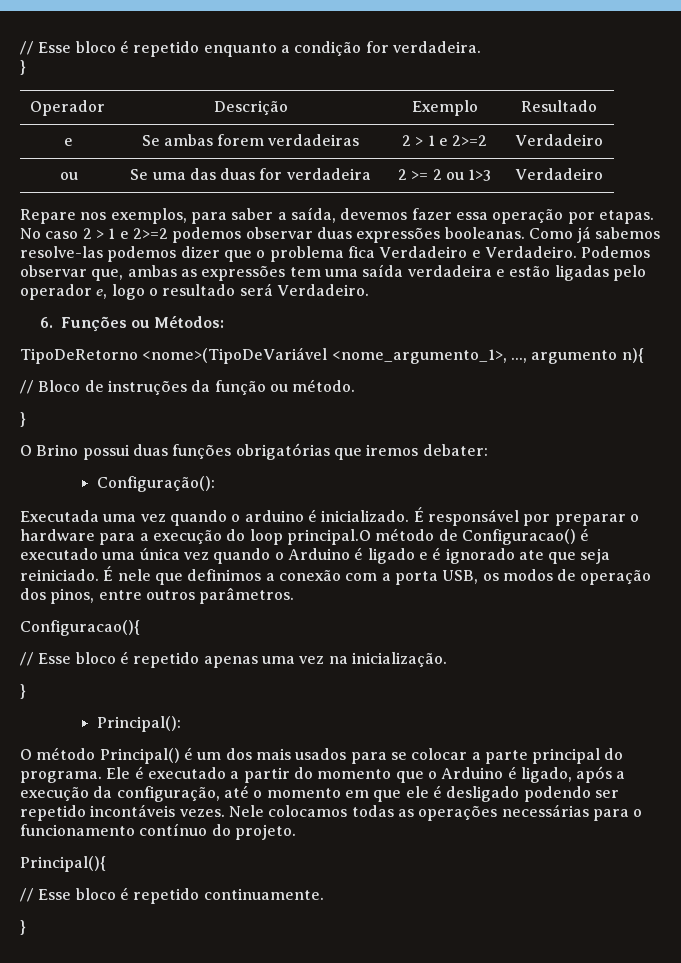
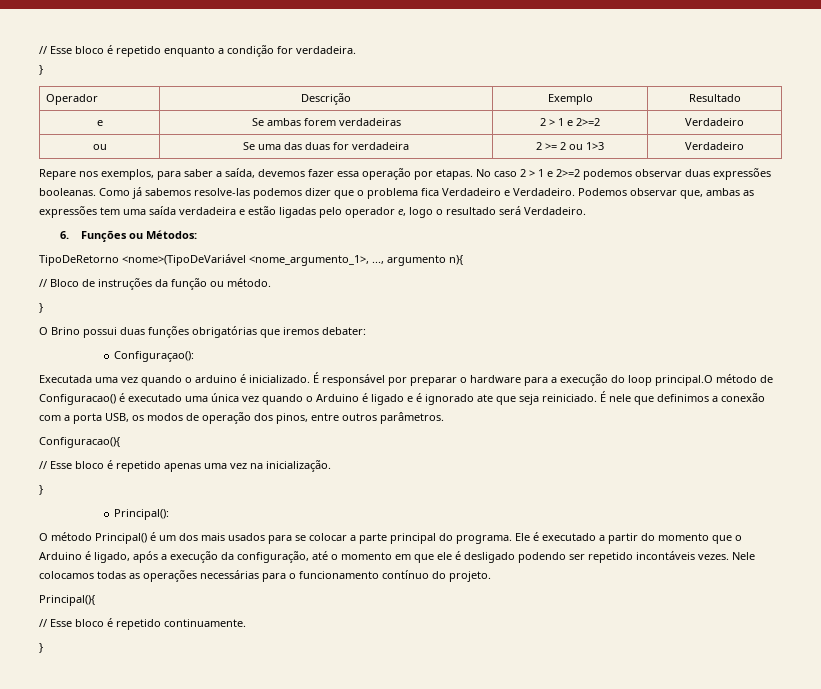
- Configuração():
+ Configuraçao():

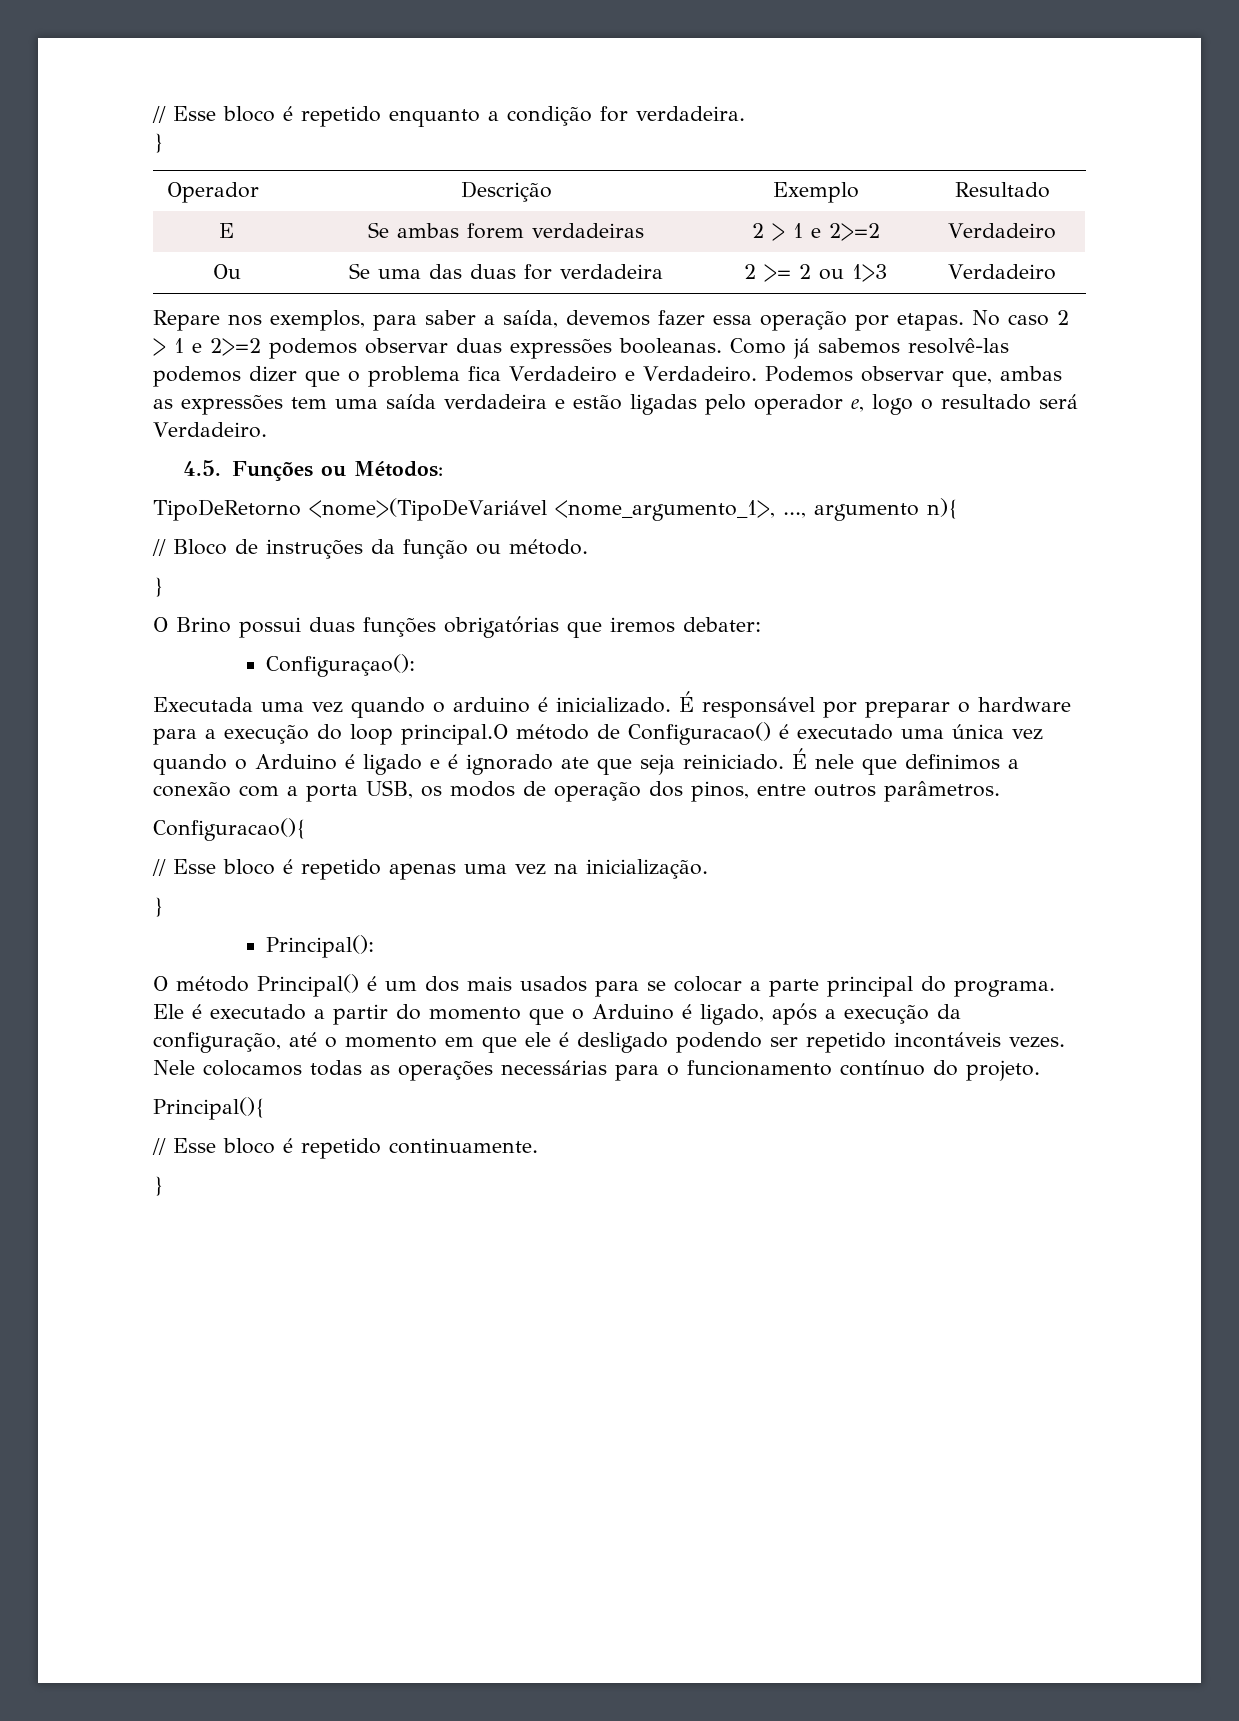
- e | Se ambas forem verdadeiras | 2 > 1 e 2>=2 | Verdadeiro
+ E | Se ambas forem verdadeiras | 2 > 1 e 2>=2 | Verdadeiro
- ou | Se uma das duas for verdadeira | 2 >= 2 ou 1>3 | Verdadeiro
+ Ou | Se uma das duas for verdadeira | 2 >= 2 ou 1>3 | Verdadeiro
- Como já sabemos resolve-las podemos dizer que o problema fica Verdadeiro e Verdadeiro.
+ Como já sabemos resolvê-las podemos dizer que o problema fica Verdadeiro e Verdadeiro.
- 6. Funções ou Métodos:
+ 4.5. Funções ou Métodos:

